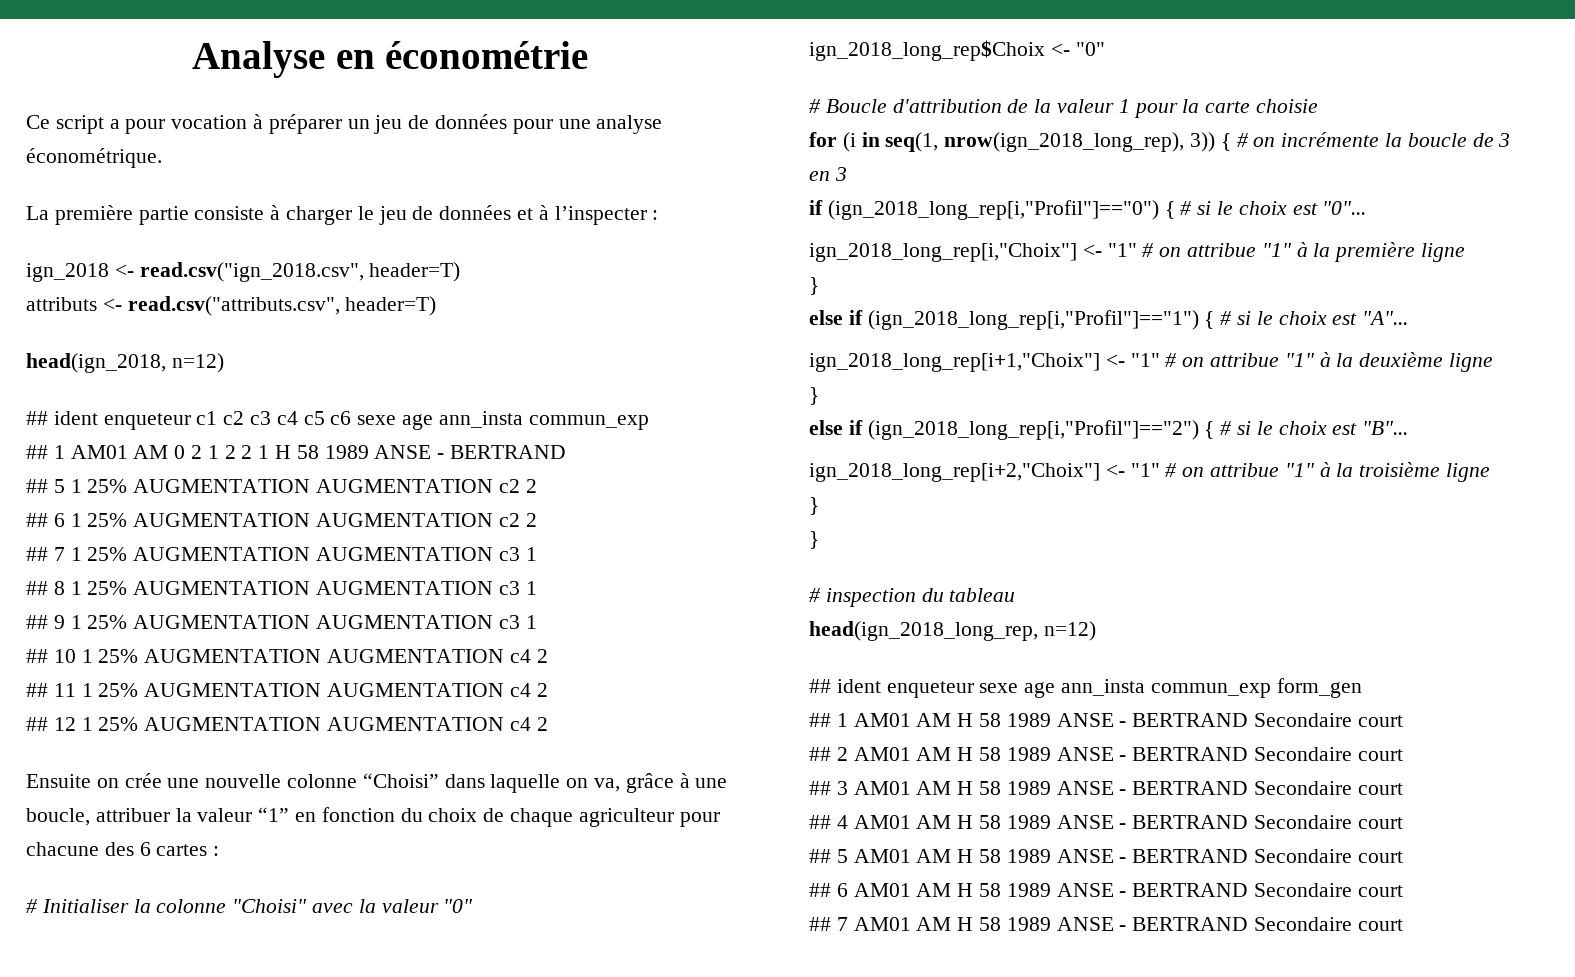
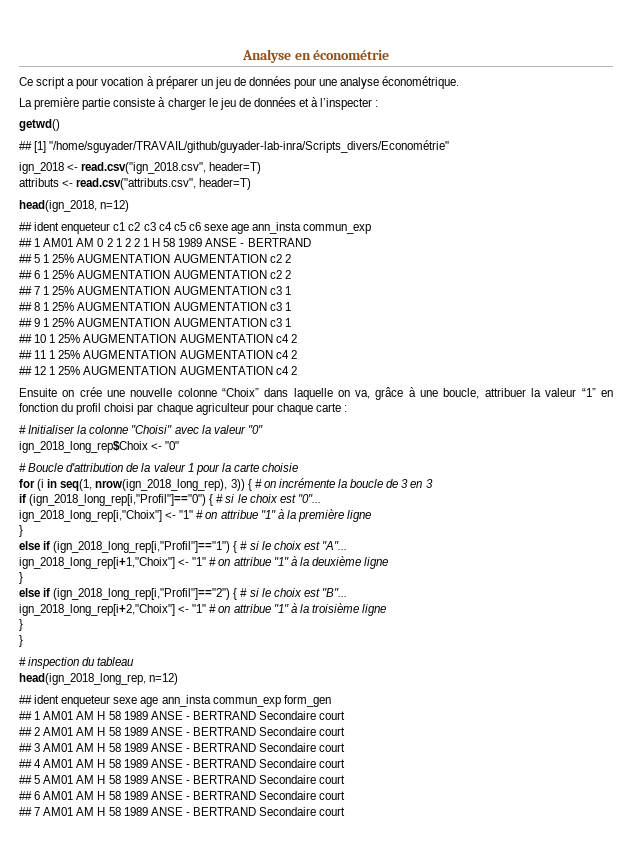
+ getwd()
+ ## [1] "/home/sguyader/TRAVAIL/github/guyader-lab-inra/Scripts_divers/Econométrie"
- Ensuite on crée une nouvelle colonne “Choisi” dans laquelle on va, grâce à une boucle, attribuer la valeur “1” en fonction du choix de chaque agriculteur pour chacune des 6 cartes :
+ Ensuite on crée une nouvelle colonne “Choix” dans laquelle on va, grâce à une boucle, attribuer la valeur “1” en fonction du profil choisi par chaque agriculteur pour chaque carte :

